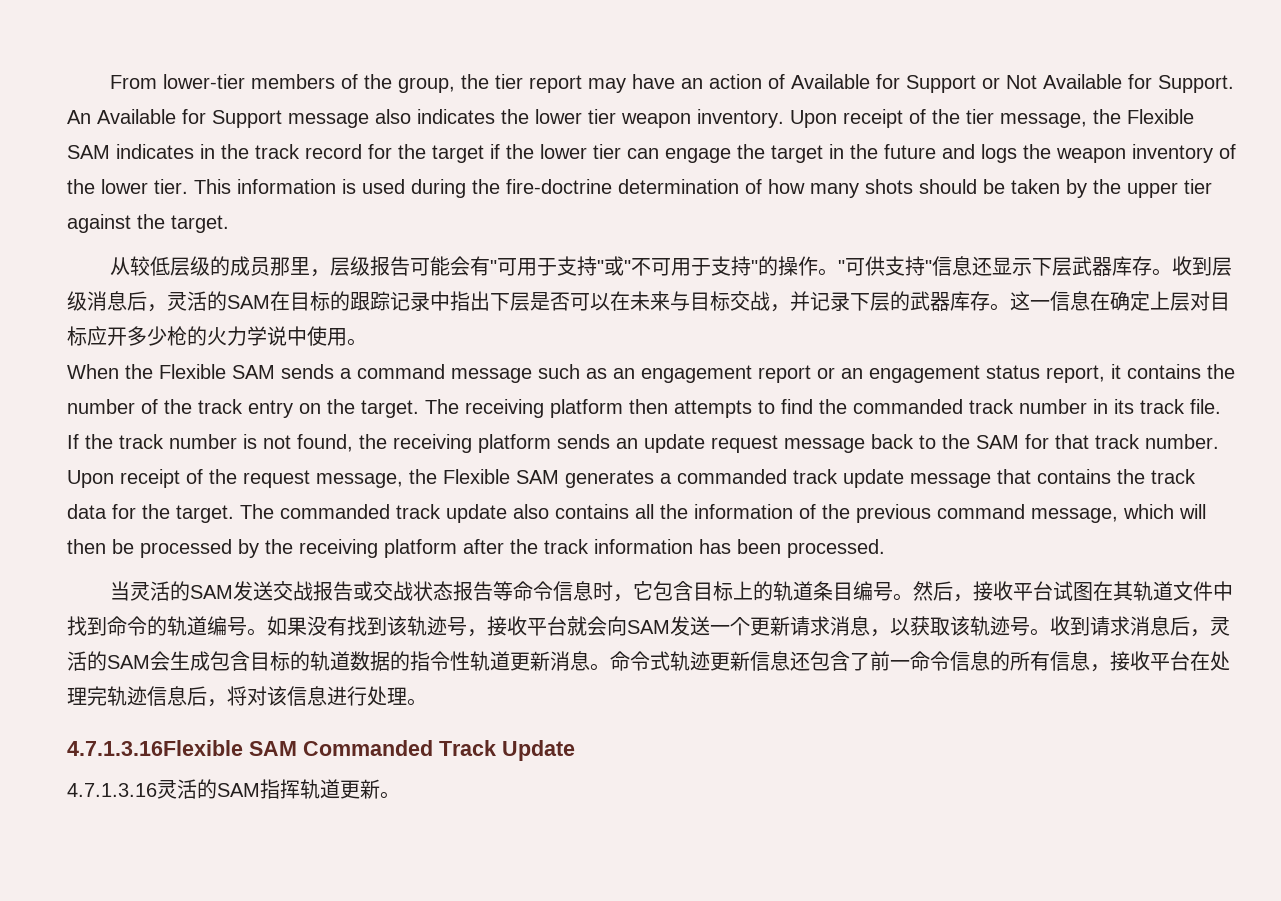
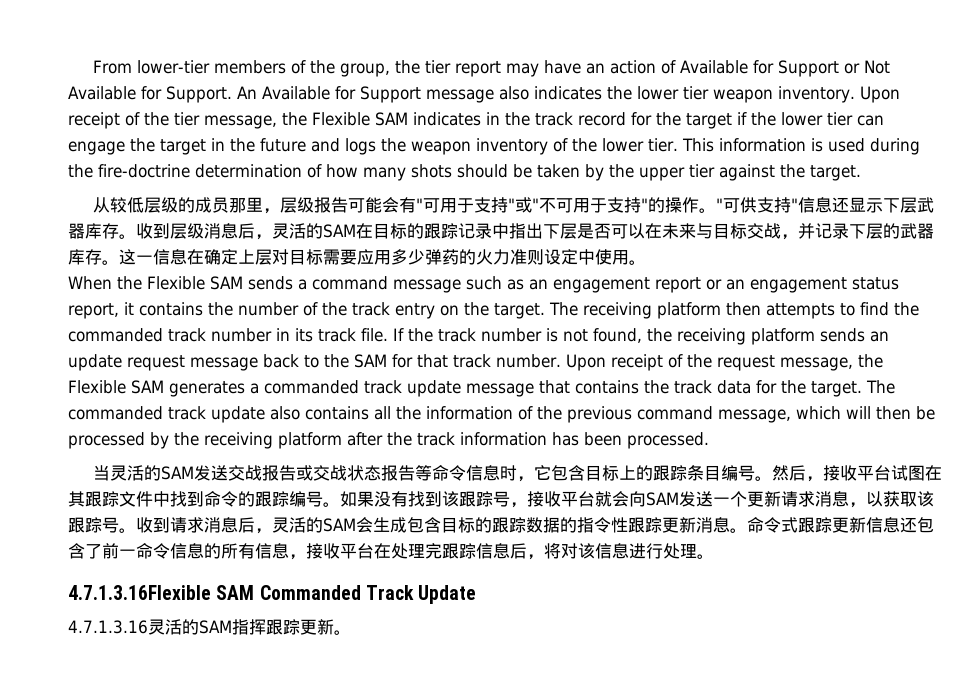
- 这一信息在确定上层对目标应开多少枪的火力学说中使用。
+ 这一信息在确定上层对目标需要应用多少弹药的火力准则设定中使用。
- 当灵活的SAM发送交战报告或交战状态报告等命令信息时，它包含目标上的轨道条目编号。
+ 当灵活的SAM发送交战报告或交战状态报告等命令信息时，它包含目标上的跟踪条目编号。
- 然后，接收平台试图在其轨道文件中找到命令的轨道编号。
+ 然后，接收平台试图在其跟踪文件中找到命令的跟踪编号。
- 如果没有找到该轨迹号，接收平台就会向SAM发送一个更新请求消息，以获取该轨迹号。
+ 如果没有找到该跟踪号，接收平台就会向SAM发送一个更新请求消息，以获取该跟踪号。
- 收到请求消息后，灵活的SAM会生成包含目标的轨道数据的指令性轨道更新消息。
+ 收到请求消息后，灵活的SAM会生成包含目标的跟踪数据的指令性跟踪更新消息。
- 命令式轨迹更新信息还包含了前一命令信息的所有信息，接收平台在处理完轨迹信息后，将对该信息进行处理。
+ 命令式跟踪更新信息还包含了前一命令信息的所有信息，接收平台在处理完跟踪信息后，将对该信息进行处理。
- 4.7.1.3.16灵活的SAM指挥轨道更新。
+ 4.7.1.3.16灵活的SAM指挥跟踪更新。

